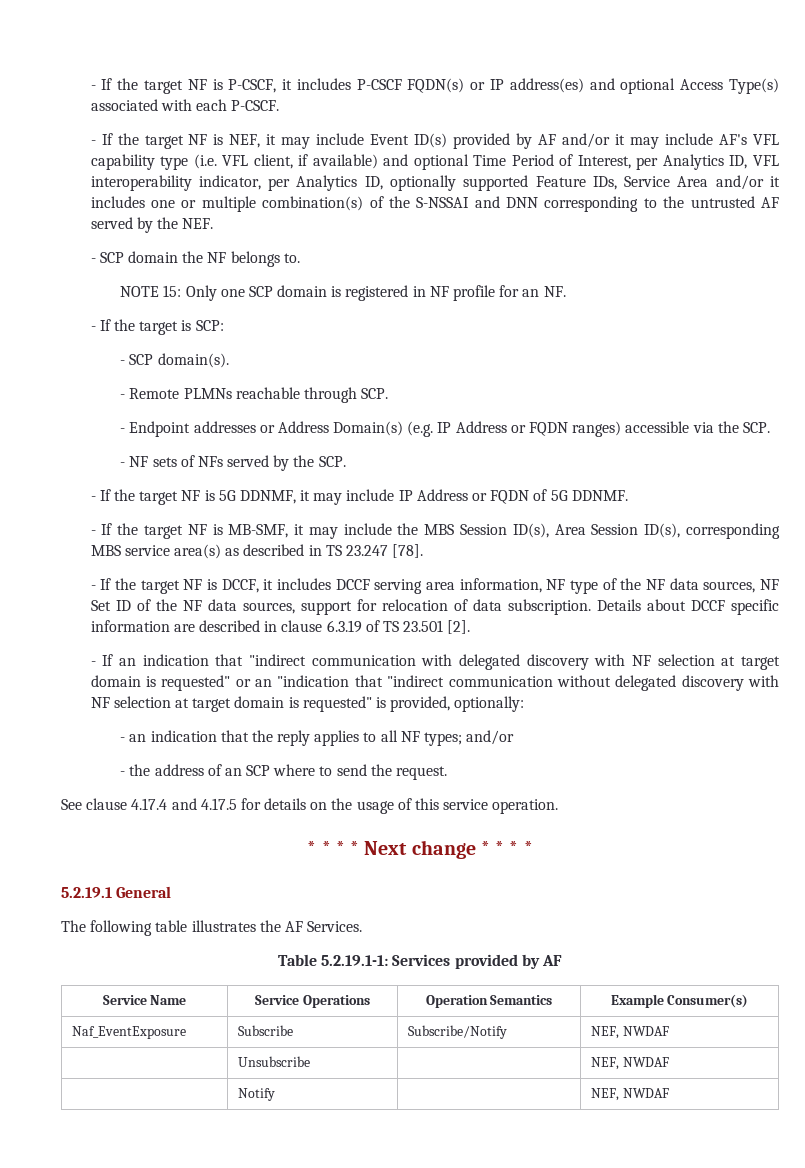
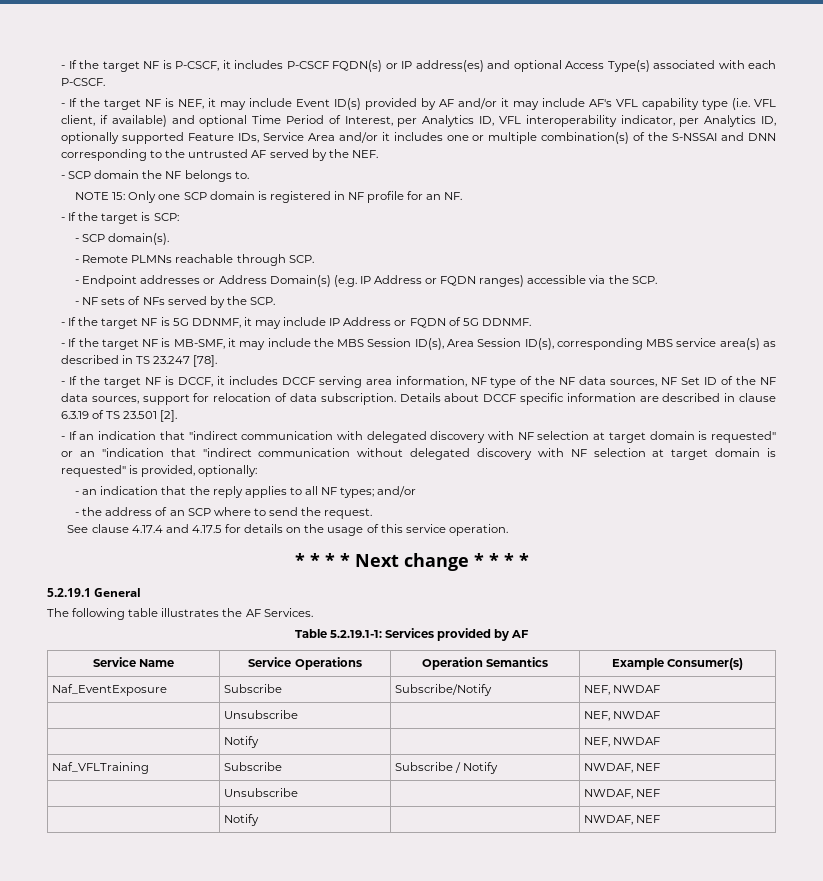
+ Naf_VFLTraining | Subscribe | Subscribe / Notify | NWDAF, NEF
+ | Unsubscribe | | NWDAF, NEF
+ | Notify | | NWDAF, NEF

